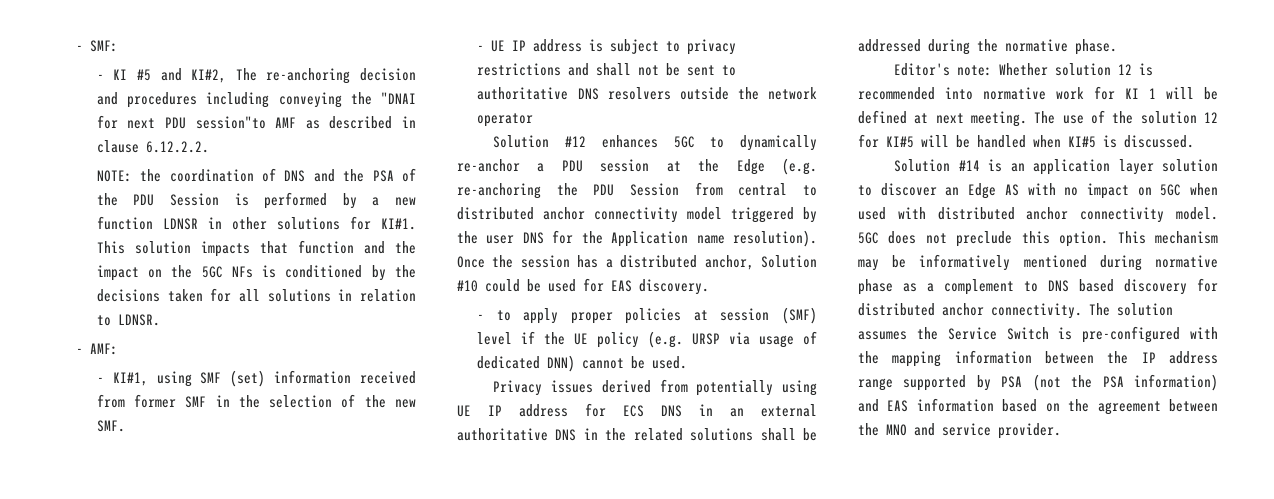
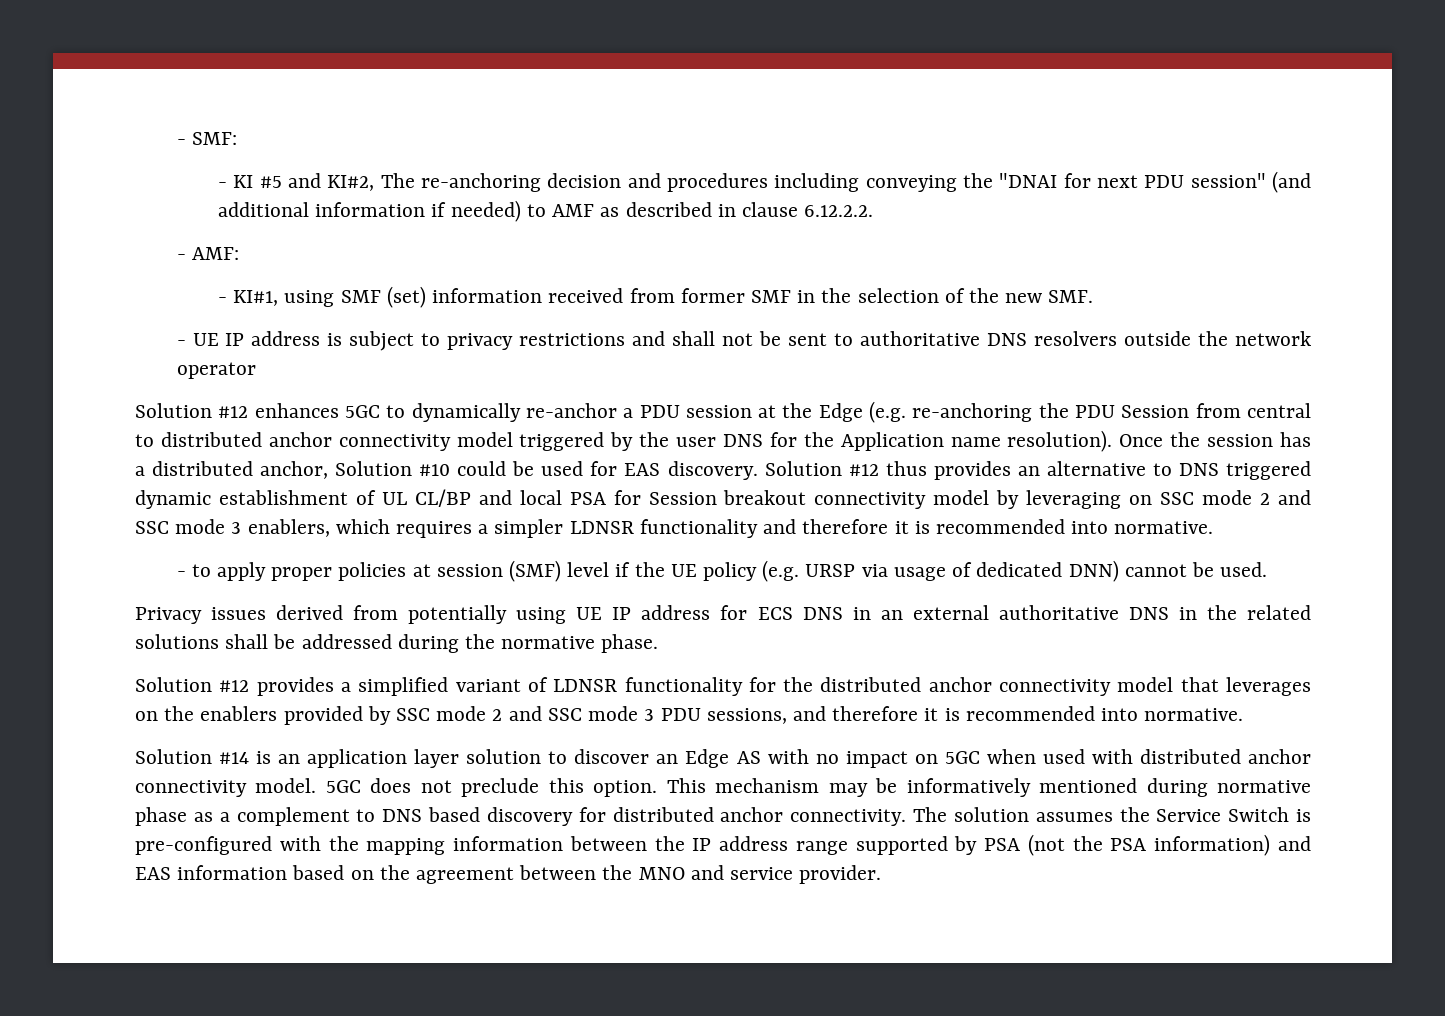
- - KI #5 and KI#2, The re-anchoring decision and procedures including conveying the "DNAI for next PDU session"to AMF as described in clause 6.12.2.2.
+ - KI #5 and KI#2, The re-anchoring decision and procedures including conveying the "DNAI for next PDU session" (and additional information if needed) to AMF as described in clause 6.12.2.2.
- NOTE: the coordination of DNS and the PSA of the PDU Session is performed by a new function LDNSR in other solutions for KI#1. This solution impacts that function and the impact on the 5GC NFs is conditioned by the decisions taken for all solutions in relation to LDNSR.
+ Solution #12 thus provides an alternative to DNS triggered dynamic establishment of UL CL/BP and local PSA for Session breakout connectivity model by leveraging on SSC mode 2 and SSC mode 3 enablers, which requires a simpler LDNSR functionality and therefore it is recommended into normative.
- Editor's note: Whether solution 12 is recommended into normative work for KI 1 will be defined at next meeting. The use of the solution 12 for KI#5 will be handled when KI#5 is discussed.
+ Solution #12 provides a simplified variant of LDNSR functionality for the distributed anchor connectivity model that leverages on the enablers provided by SSC mode 2 and SSC mode 3 PDU sessions, and therefore it is recommended into normative.

